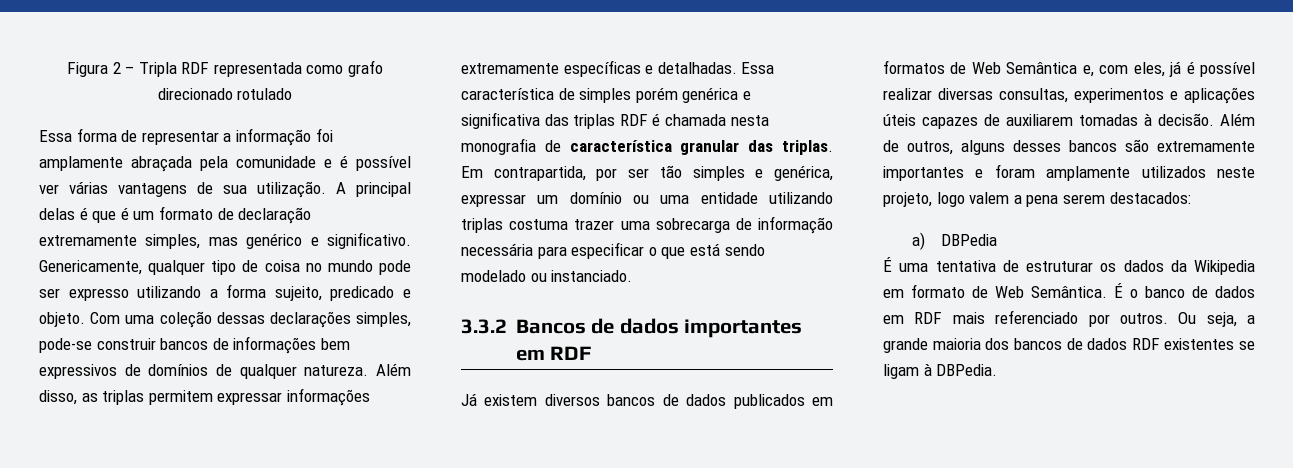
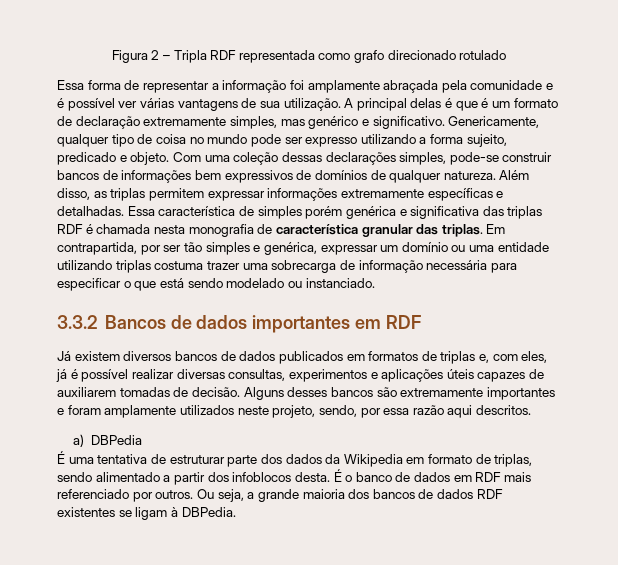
- Já existem diversos bancos de dados publicados em formatos de Web Semântica e, com eles, já é possível realizar diversas consultas, experimentos e aplicações úteis capazes de auxiliarem tomadas à decisão. Além de outros, alguns desses bancos são extremamente importantes e foram amplamente utilizados neste projeto, logo valem a pena serem destacados:
+ Já existem diversos bancos de dados publicados em formatos de triplas e, com eles, já é possível realizar diversas consultas, experimentos e aplicações úteis capazes de auxiliarem tomadas de decisão. Alguns desses bancos são extremamente importantes e foram amplamente utilizados neste projeto, sendo, por essa razão aqui descritos.
- É uma tentativa de estruturar os dados da Wikipedia em formato de Web Semântica.
+ É uma tentativa de estruturar parte dos dados da Wikipedia em formato de triplas, sendo alimentado a partir dos infoblocos desta.

